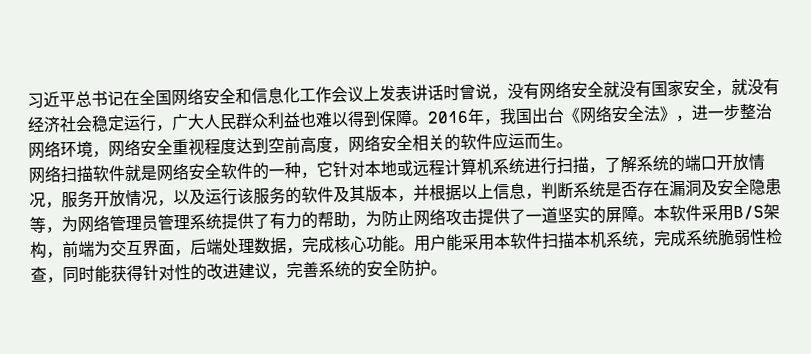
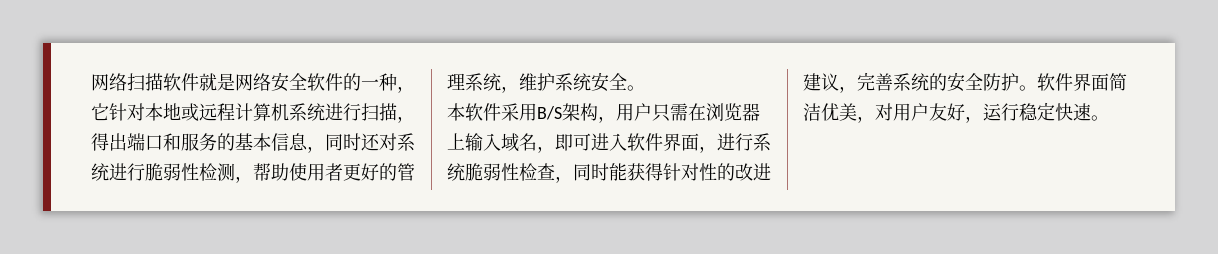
- 习近平总书记在全国网络安全和信息化工作会议上发表讲话时曾说，没有网络安全就没有国家安全，就没有经济社会稳定运行，广大人民群众利益也难以得到保障。2016年，我国出台《网络安全法》，进一步整治网络环境，网络安全重视程度达到空前高度，网络安全相关的软件应运而生。
- 网络扫描软件就是网络安全软件的一种，它针对本地或远程计算机系统进行扫描，了解系统的端口开放情况，服务开放情况，以及运行该服务的软件及其版本，并根据以上信息，判断系统是否存在漏洞及安全隐患等，为网络管理员管理系统提供了有力的帮助，为防止网络攻击提供了一道坚实的屏障。本软件采用B/S架构，前端为交互界面，后端处理数据，完成核心功能。用户能采用本软件扫描本机系统，完成系统脆弱性检查，同时能获得针对性的改进建议，完善系统的安全防护。
+ 网络扫描软件就是网络安全软件的一种，它针对本地或远程计算机系统进行扫描，得出端口和服务的基本信息，同时还对系统进行脆弱性检测，帮助使用者更好的管理系统，维护系统安全。
+ 本软件采用B/S架构，用户只需在浏览器上输入域名，即可进入软件界面，进行系统脆弱性检查，同时能获得针对性的改进建议，完善系统的安全防护。
+ 软件界面简洁优美，对用户友好，运行稳定快速。

